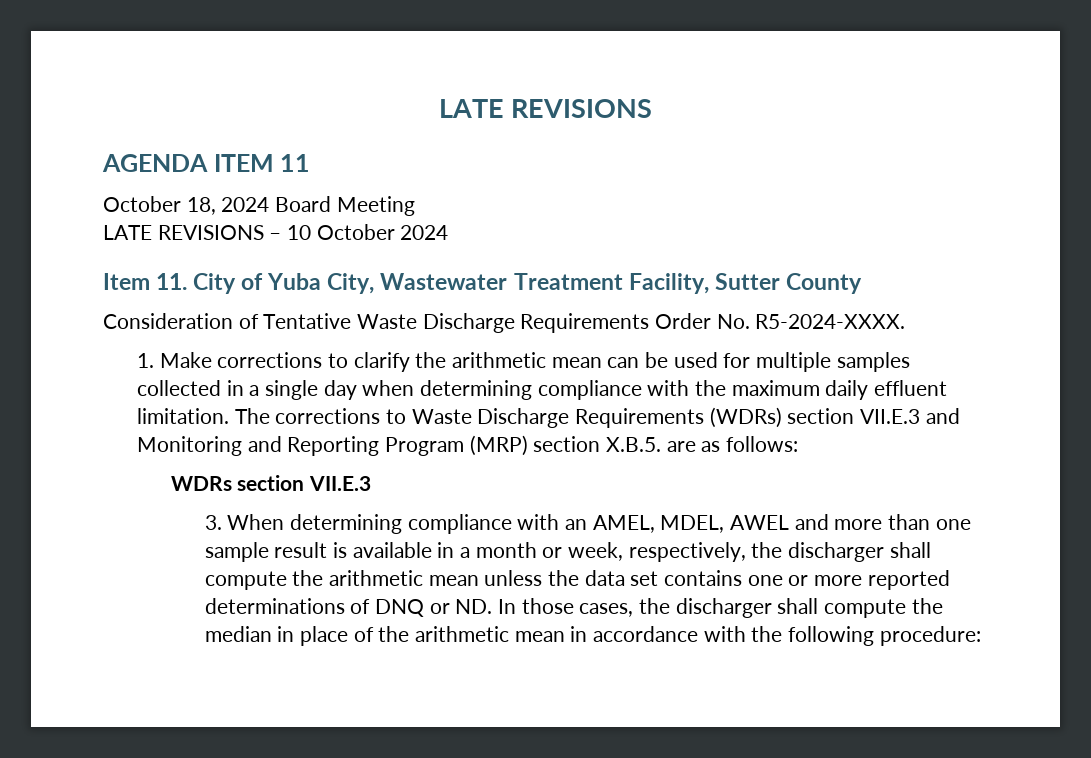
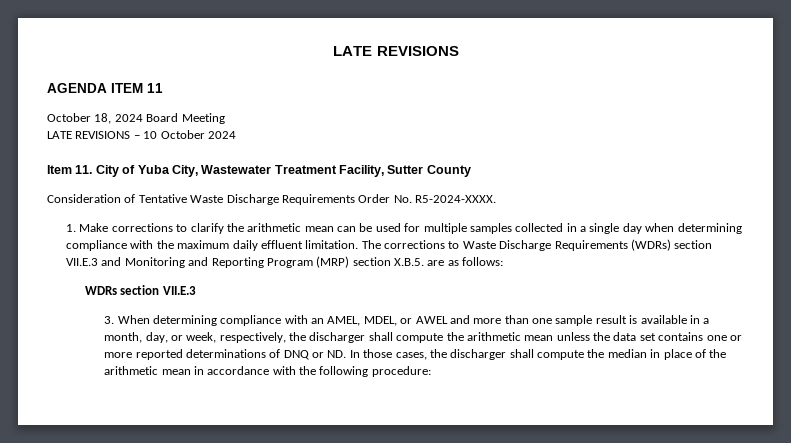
- 3. When determining compliance with an AMEL, MDEL, AWEL and more than one sample result is available in a month or week, respectively, the discharger shall compute the arithmetic mean unless the data set contains one or more reported determinations of DNQ or ND. In those cases, the discharger shall compute the median in place of the arithmetic mean in accordance with the following procedure:
+ 3. When determining compliance with an AMEL, MDEL, or AWEL and more than one sample result is available in a month, day, or week, respectively, the discharger shall compute the arithmetic mean unless the data set contains one or more reported determinations of DNQ or ND. In those cases, the discharger shall compute the median in place of the arithmetic mean in accordance with the following procedure:

